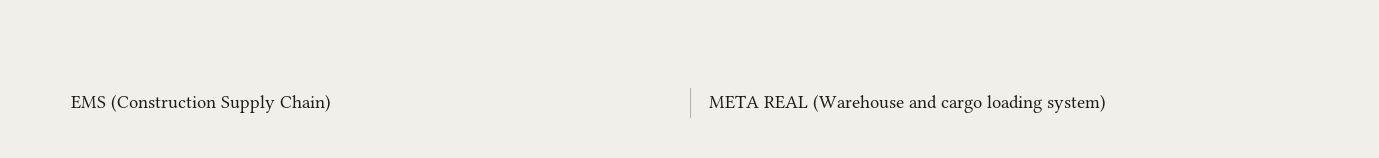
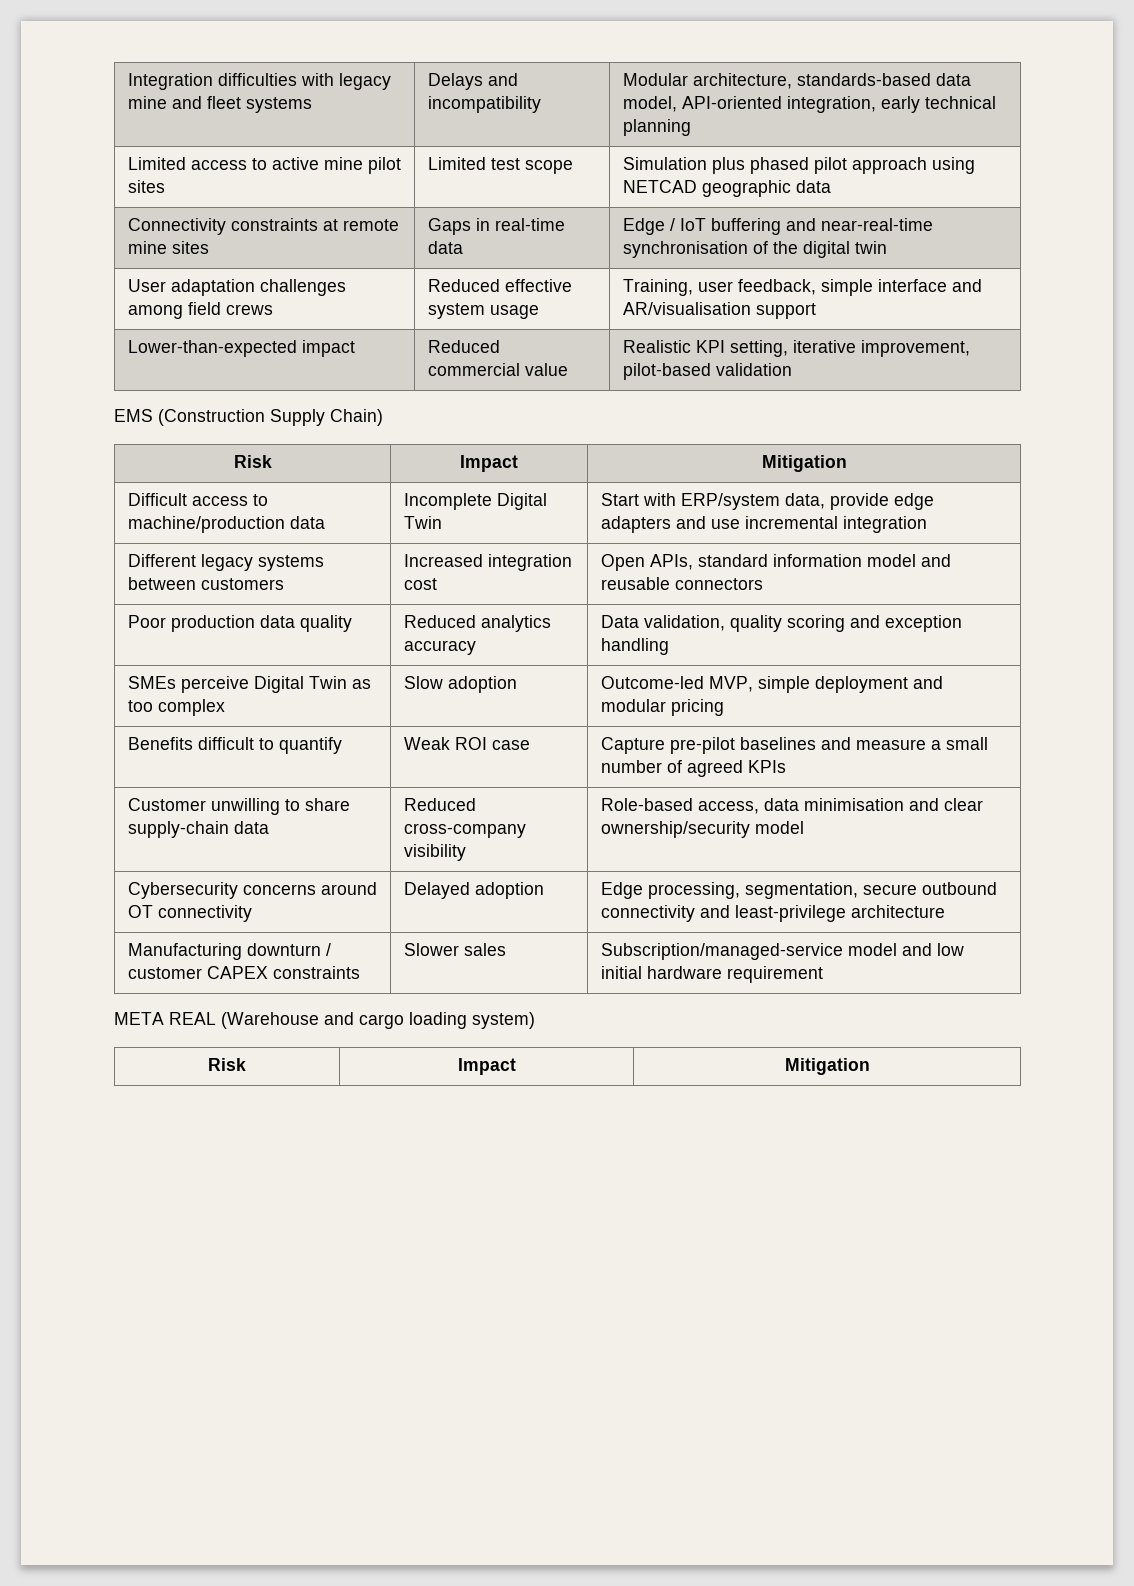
+ Integration difficulties with legacy mine and fleet systems | Delays and incompatibility | Modular architecture, standards-based data model, API-oriented integration, early technical planning
+ Limited access to active mine pilot sites | Limited test scope | Simulation plus phased pilot approach using NETCAD geographic data
+ Connectivity constraints at remote mine sites | Gaps in real-time data | Edge / IoT buffering and near-real-time synchronisation of the digital twin
+ User adaptation challenges among field crews | Reduced effective system usage | Training, user feedback, simple interface and AR/visualisation support
+ Lower-than-expected impact | Reduced commercial value | Realistic KPI setting, iterative improvement, pilot-based validation
  EMS (Construction Supply Chain)
+ Risk | Impact | Mitigation
+ Difficult access to machine/production data | Incomplete Digital Twin | Start with ERP/system data, provide edge adapters and use incremental integration
+ Different legacy systems between customers | Increased integration cost | Open APIs, standard information model and reusable connectors
+ Poor production data quality | Reduced analytics accuracy | Data validation, quality scoring and exception handling
+ SMEs perceive Digital Twin as too complex | Slow adoption | Outcome-led MVP, simple deployment and modular pricing
+ Benefits difficult to quantify | Weak ROI case | Capture pre-pilot baselines and measure a small number of agreed KPIs
+ Customer unwilling to share supply-chain data | Reduced cross-company visibility | Role-based access, data minimisation and clear ownership/security model
+ Cybersecurity concerns around OT connectivity | Delayed adoption | Edge processing, segmentation, secure outbound connectivity and least-privilege architecture
+ Manufacturing downturn / customer CAPEX constraints | Slower sales | Subscription/managed-service model and low initial hardware requirement
  META REAL (Warehouse and cargo loading system)
+ Risk | Impact | Mitigation

